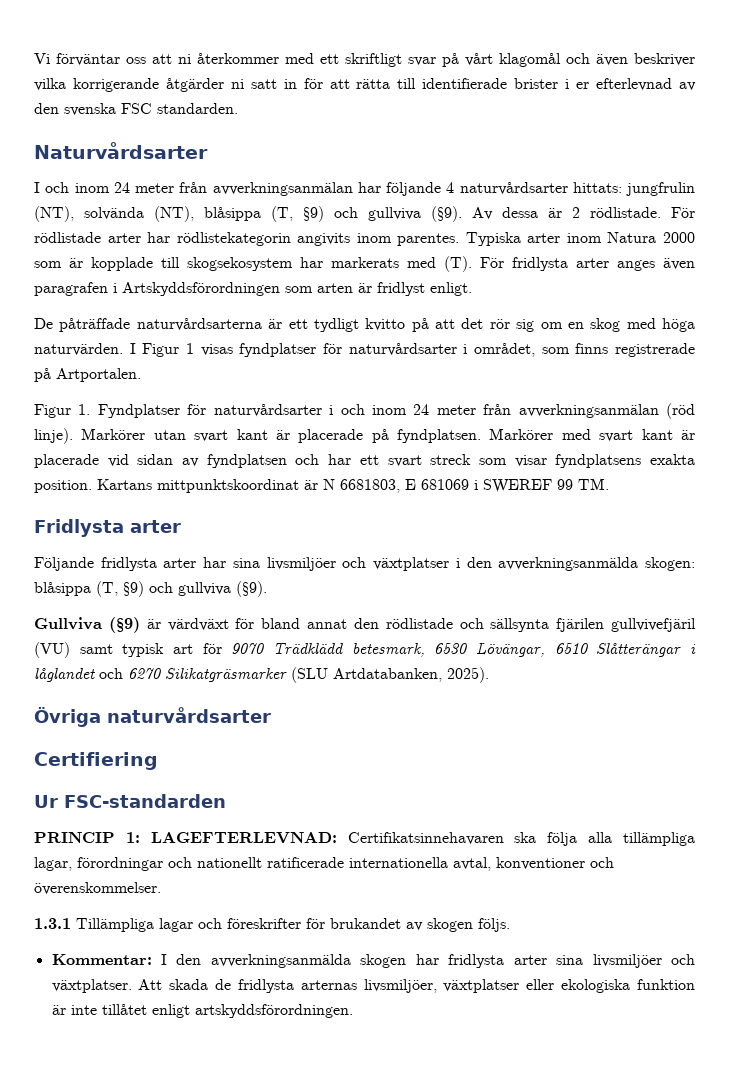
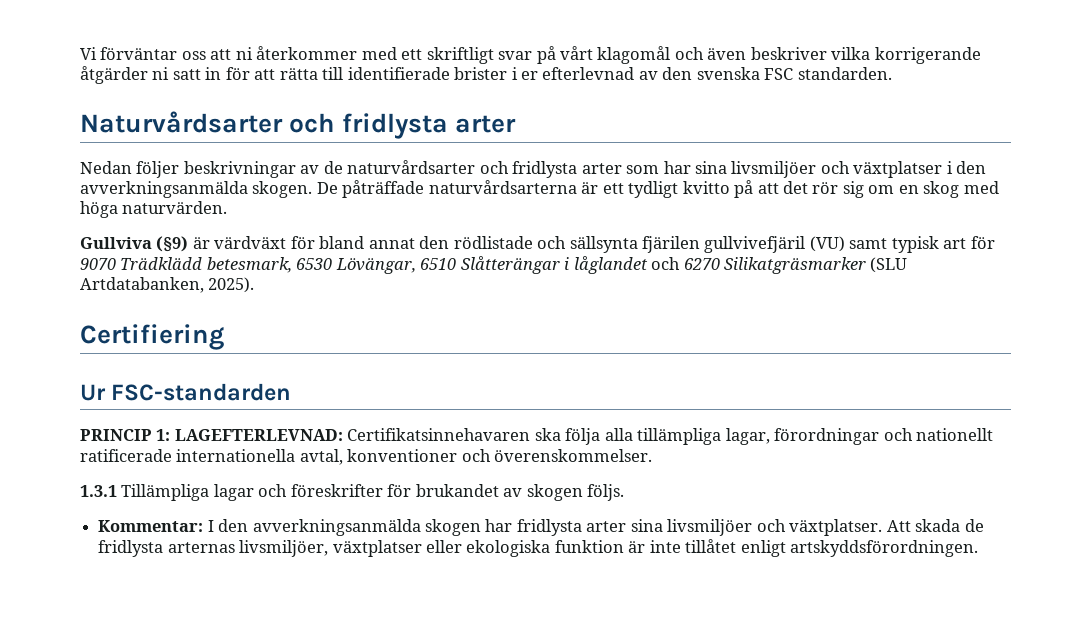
- Naturvårdsarter
- I och inom 24 meter från avverkningsanmälan har följande 4 naturvårdsarter hittats: jungfrulin (NT), solvända (NT), blåsippa (T, §9) och gullviva (§9). Av dessa är 2 rödlistade. För rödlistade arter har rödlistekategorin angivits inom parentes. Typiska arter inom Natura 2000 som är kopplade till skogsekosystem har markerats med (T). För fridlysta arter anges även paragrafen i Artskyddsförordningen som arten är fridlyst enligt.
- De påträffade naturvårdsarterna är ett tydligt kvitto på att det rör sig om en skog med höga naturvärden. I Figur 1 visas fyndplatser för naturvårdsarter i området, som finns registrerade på Artportalen.
- Figur 1. Fyndplatser för naturvårdsarter i och inom 24 meter från avverkningsanmälan (röd linje). Markörer utan svart kant är placerade på fyndplatsen. Markörer med svart kant är placerade vid sidan av fyndplatsen och har ett svart streck som visar fyndplatsens exakta position. Kartans mittpunktskoordinat är N 6681803, E 681069 i SWEREF 99 TM.
- Fridlysta arter
- Följande fridlysta arter har sina livsmiljöer och växtplatser i den avverkningsanmälda skogen: blåsippa (T, §9) och gullviva (§9).
+ Naturvårdsarter och fridlysta arter
+ Nedan följer beskrivningar av de naturvårdsarter och fridlysta arter som har sina livsmiljöer och växtplatser i den avverkningsanmälda skogen. De påträffade naturvårdsarterna är ett tydligt kvitto på att det rör sig om en skog med höga naturvärden.
- Övriga naturvårdsarter

